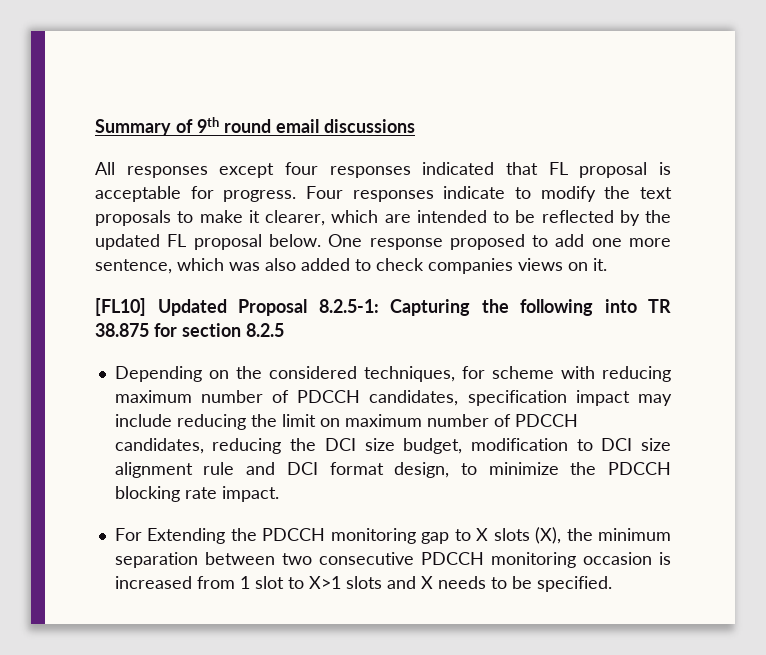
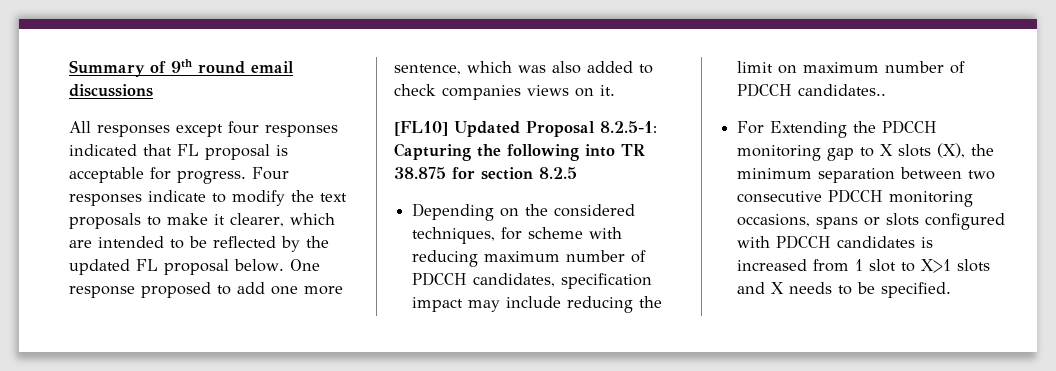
- Depending on the considered techniques, for scheme with reducing maximum number of PDCCH candidates, specification impact may include reducing the limit on maximum number of PDCCH candidates, reducing the DCI size budget, modification to DCI size alignment rule and DCI format design, to minimize the PDCCH blocking rate impact.
+ Depending on the considered techniques, for scheme with reducing maximum number of PDCCH candidates, specification impact may include reducing the limit on maximum number of PDCCH candidates..
- For Extending the PDCCH monitoring gap to X slots (X), the minimum separation between two consecutive PDCCH monitoring occasion is increased from 1 slot to X>1 slots and X needs to be specified.
+ For Extending the PDCCH monitoring gap to X slots (X), the minimum separation between two consecutive PDCCH monitoring occasions, spans or slots configured with PDCCH candidates is increased from 1 slot to X>1 slots and X needs to be specified.

